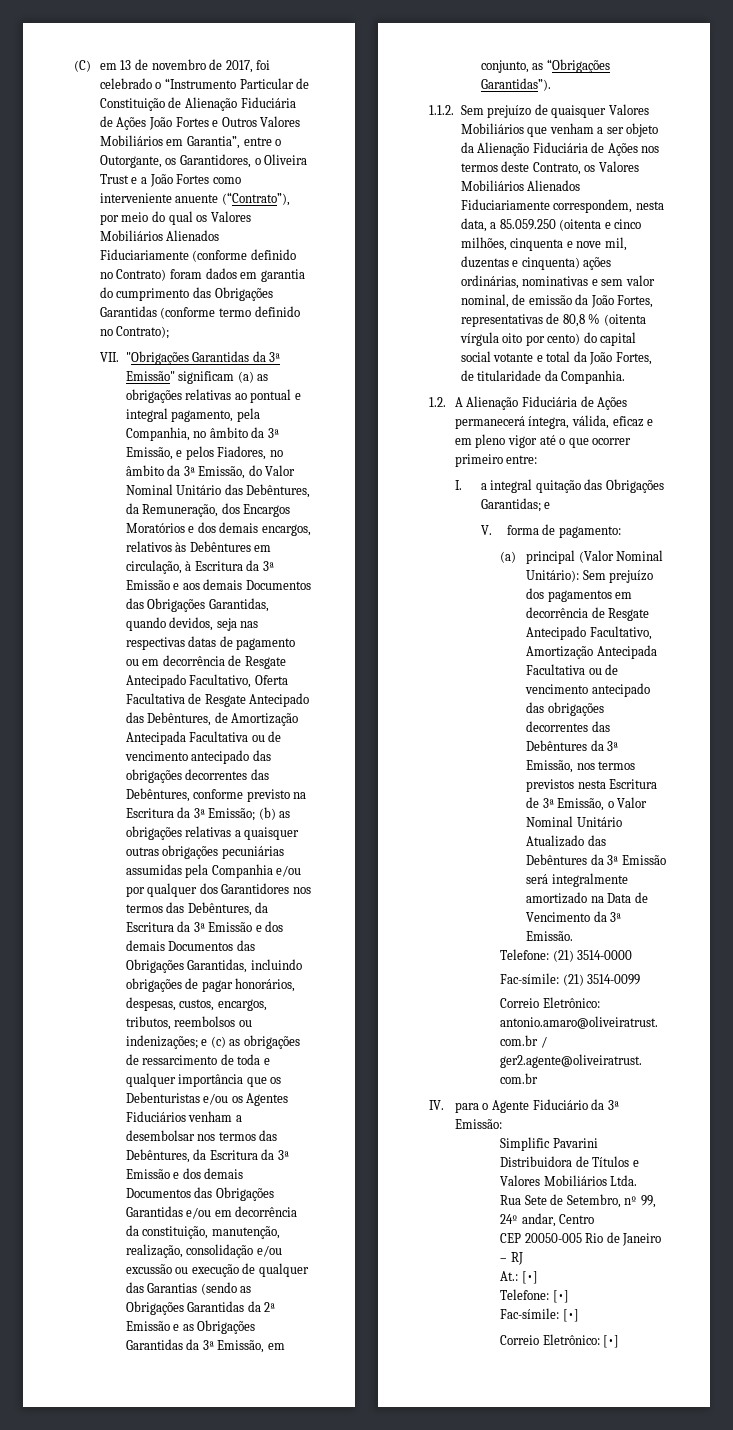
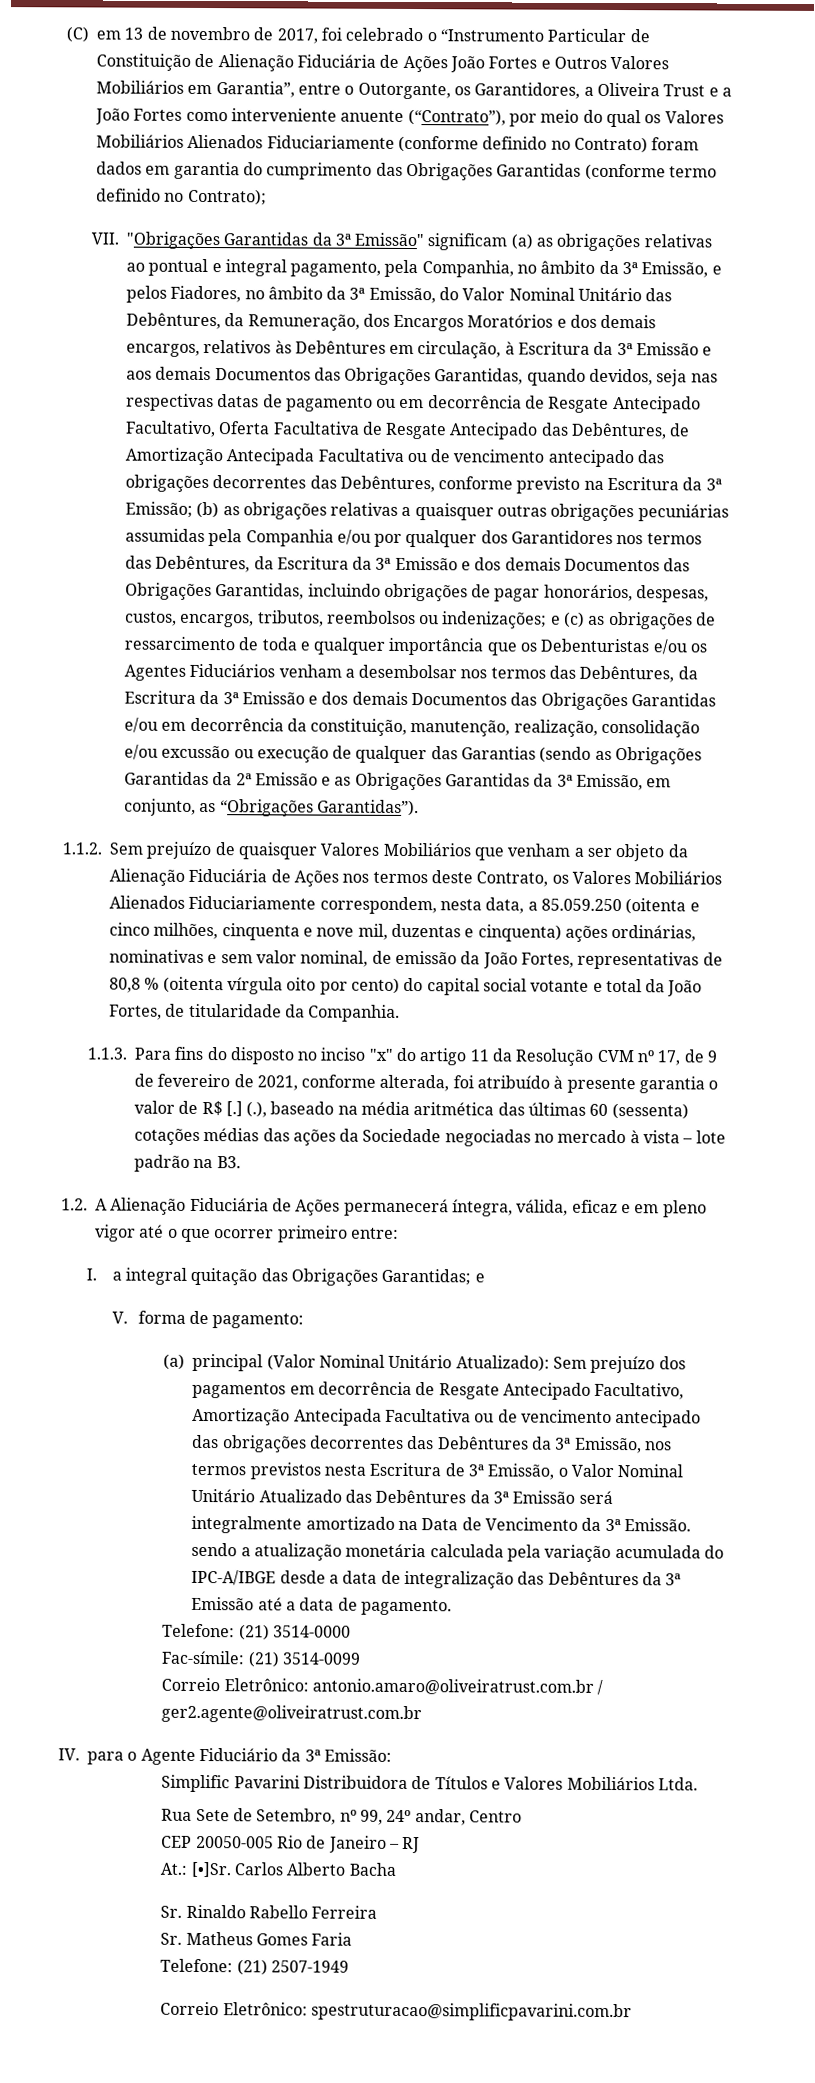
- (C) em 13 de novembro de 2017, foi celebrado o “Instrumento Particular de Constituição de Alienação Fiduciária de Ações João Fortes e Outros Valores Mobiliários em Garantia”, entre o Outorgante, os Garantidores, o Oliveira Trust e a João Fortes como interveniente anuente (“Contrato”), por meio do qual os Valores Mobiliários Alienados Fiduciariamente (conforme definido no Contrato) foram dados em garantia do cumprimento das Obrigações Garantidas (conforme termo definido no Contrato);
+ (C) em 13 de novembro de 2017, foi celebrado o “Instrumento Particular de Constituição de Alienação Fiduciária de Ações João Fortes e Outros Valores Mobiliários em Garantia”, entre o Outorgante, os Garantidores, a Oliveira Trust e a João Fortes como interveniente anuente (“Contrato”), por meio do qual os Valores Mobiliários Alienados Fiduciariamente (conforme definido no Contrato) foram dados em garantia do cumprimento das Obrigações Garantidas (conforme termo definido no Contrato);
+ 1.1.3. Para fins do disposto no inciso "x" do artigo 11 da Resolução CVM nº 17, de 9 de fevereiro de 2021, conforme alterada, foi atribuído à presente garantia o valor de R$ [.] (.), baseado na média aritmética das últimas 60 (sessenta) cotações médias das ações da Sociedade negociadas no mercado à vista – lote padrão na B3.
- (a) principal (Valor Nominal Unitário): Sem prejuízo dos pagamentos em decorrência de Resgate Antecipado Facultativo, Amortização Antecipada Facultativa ou de vencimento antecipado das obrigações decorrentes das Debêntures da 3ª Emissão, nos termos previstos nesta Escritura de 3ª Emissão, o Valor Nominal Unitário Atualizado das Debêntures da 3ª Emissão será integralmente amortizado na Data de Vencimento da 3ª Emissão.
+ (a) principal (Valor Nominal Unitário Atualizado): Sem prejuízo dos pagamentos em decorrência de Resgate Antecipado Facultativo, Amortização Antecipada Facultativa ou de vencimento antecipado das obrigações decorrentes das Debêntures da 3ª Emissão, nos termos previstos nesta Escritura de 3ª Emissão, o Valor Nominal Unitário Atualizado das Debêntures da 3ª Emissão será integralmente amortizado na Data de Vencimento da 3ª Emissão. sendo a atualização monetária calculada pela variação acumulada do IPC-A/IBGE desde a data de integralização das Debêntures da 3ª Emissão até a data de pagamento.
- At.: [•]
- Telefone: [•]
- Fac-símile: [•]
- Correio Eletrônico: [•]
+ At.: [•]Sr. Carlos Alberto Bacha
+ Sr. Rinaldo Rabello Ferreira
+ Sr. Matheus Gomes Faria
+ Telefone: (21) 2507-1949
+ Correio Eletrônico: spestruturacao@simplificpavarini.com.br

